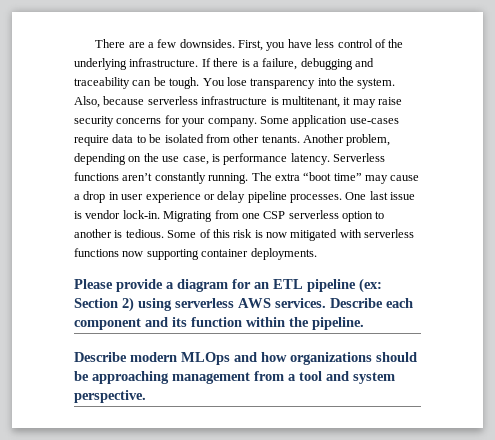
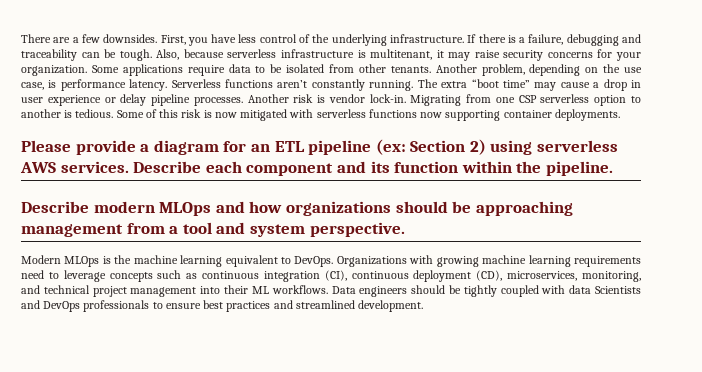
- You lose transparency into the system.
- Also, because serverless infrastructure is multitenant, it may raise security concerns for your company. Some application use-cases require data to be isolated from other tenants.
+ Also, because serverless infrastructure is multitenant, it may raise security concerns for your organization. Some applications require data to be isolated from other tenants.
- One last issue is vendor lock-in.
+ Another risk is vendor lock-in.
+ Modern MLOps is the machine learning equivalent to DevOps. Organizations with growing machine learning requirements need to leverage concepts such as continuous integration (CI), continuous deployment (CD), microservices, monitoring, and technical project management into their ML workflows. Data engineers should be tightly coupled with data Scientists and DevOps professionals to ensure best practices and streamlined development.

